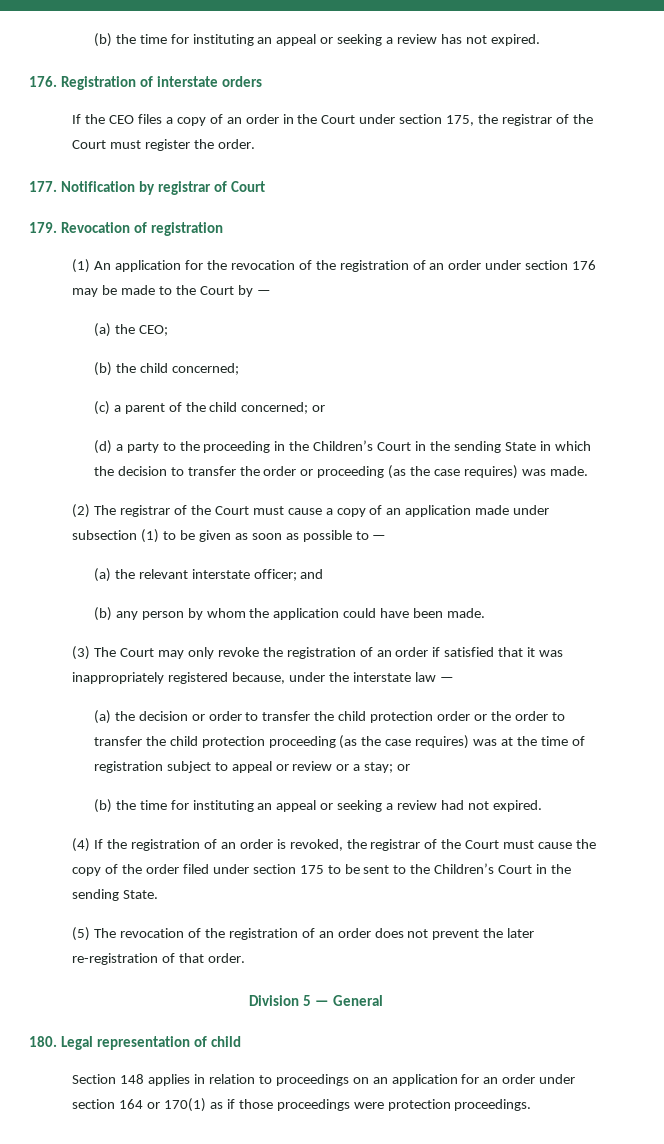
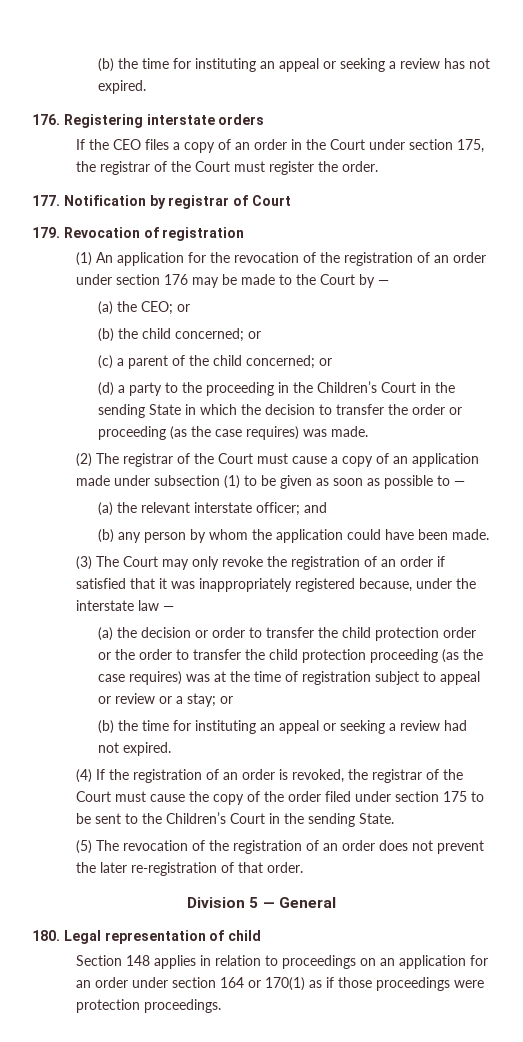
- 176. Registration of interstate orders
+ 176. Registering interstate orders
- (a) the CEO;
+ (a) the CEO; or
- (b) the child concerned;
+ (b) the child concerned; or

